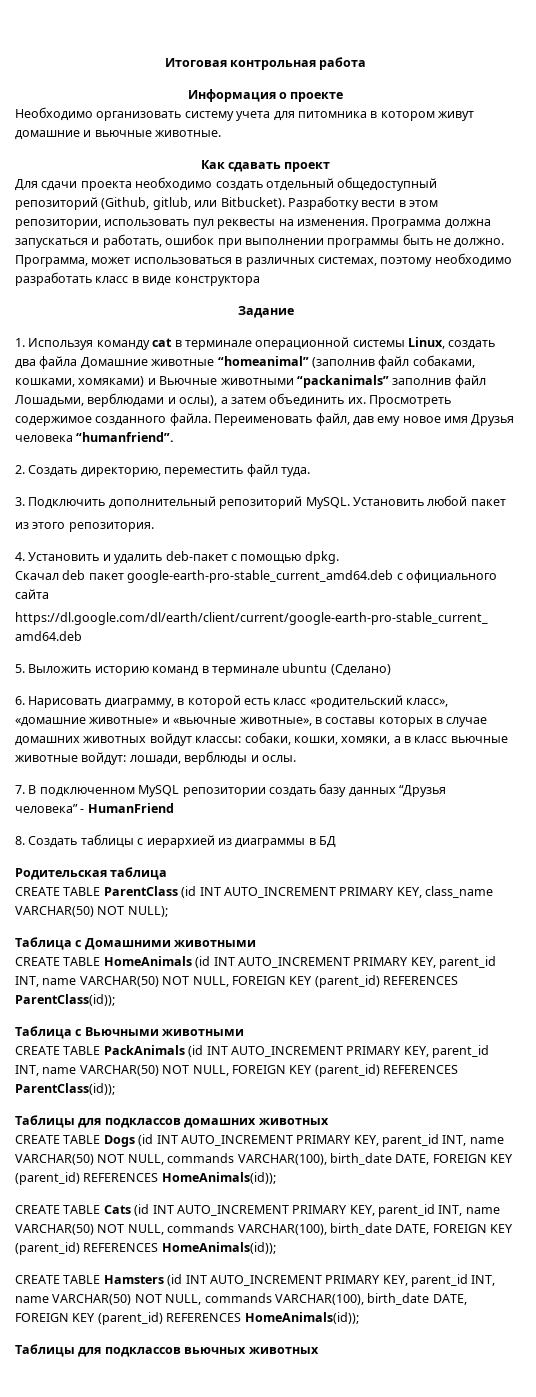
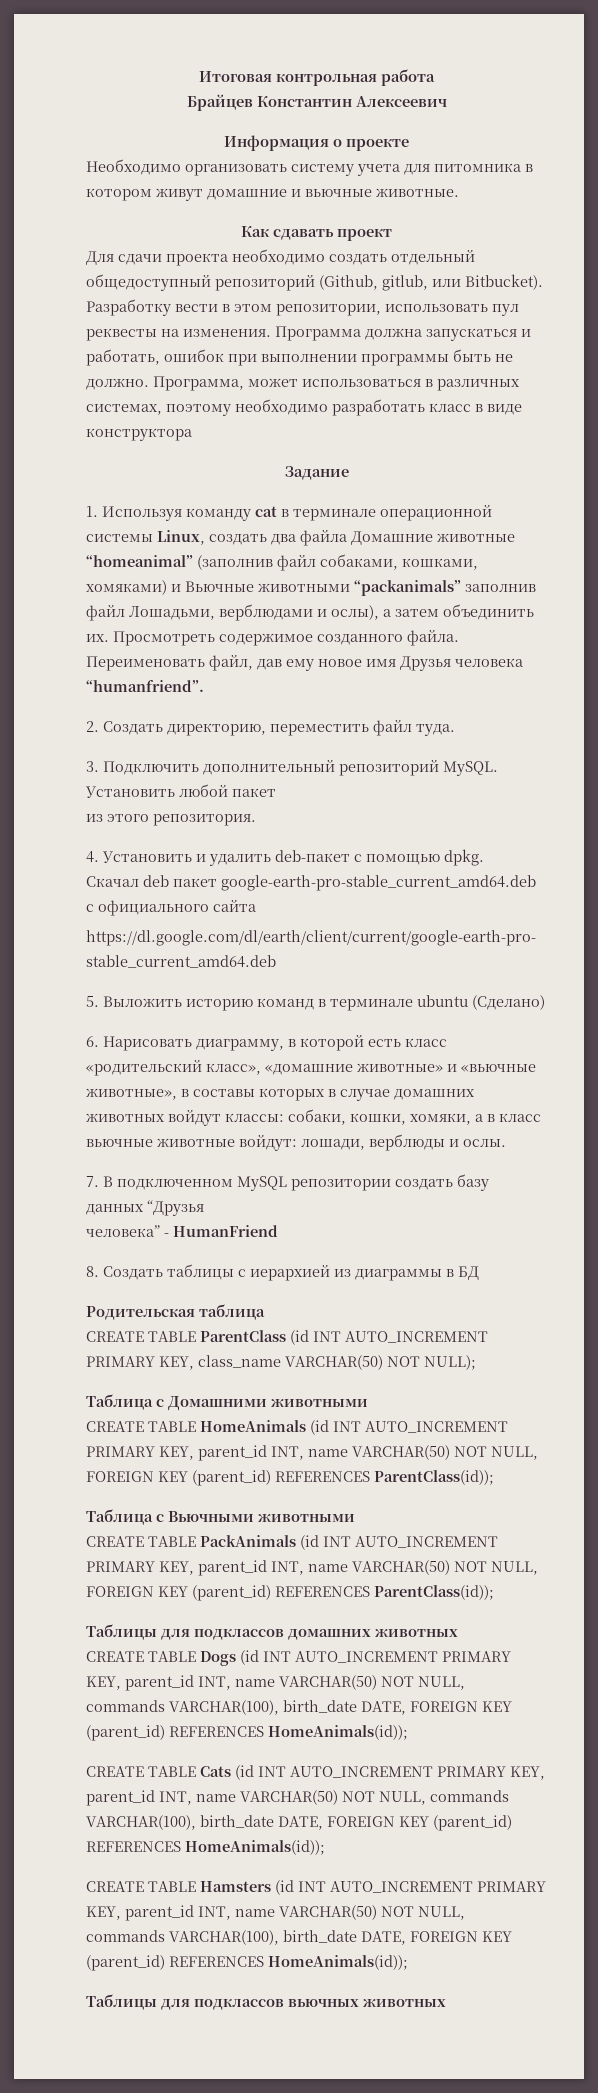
+ Брайцев Константин Алексеевич

